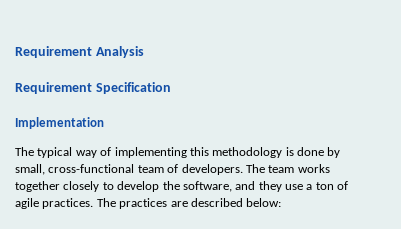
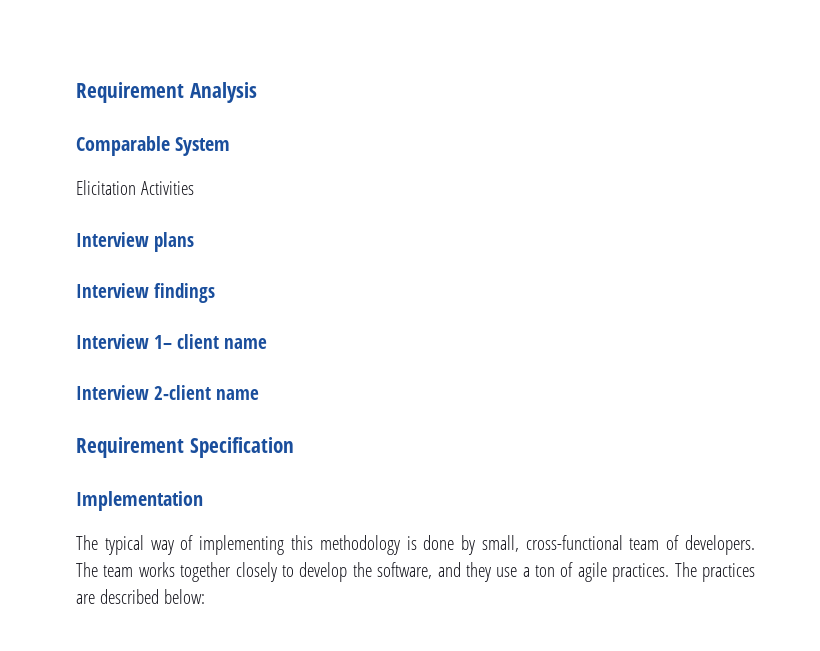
+ Comparable System
+ Elicitation Activities
+ Interview plans
+ Interview findings
+ Interview 1– client name
+ Interview 2-client name

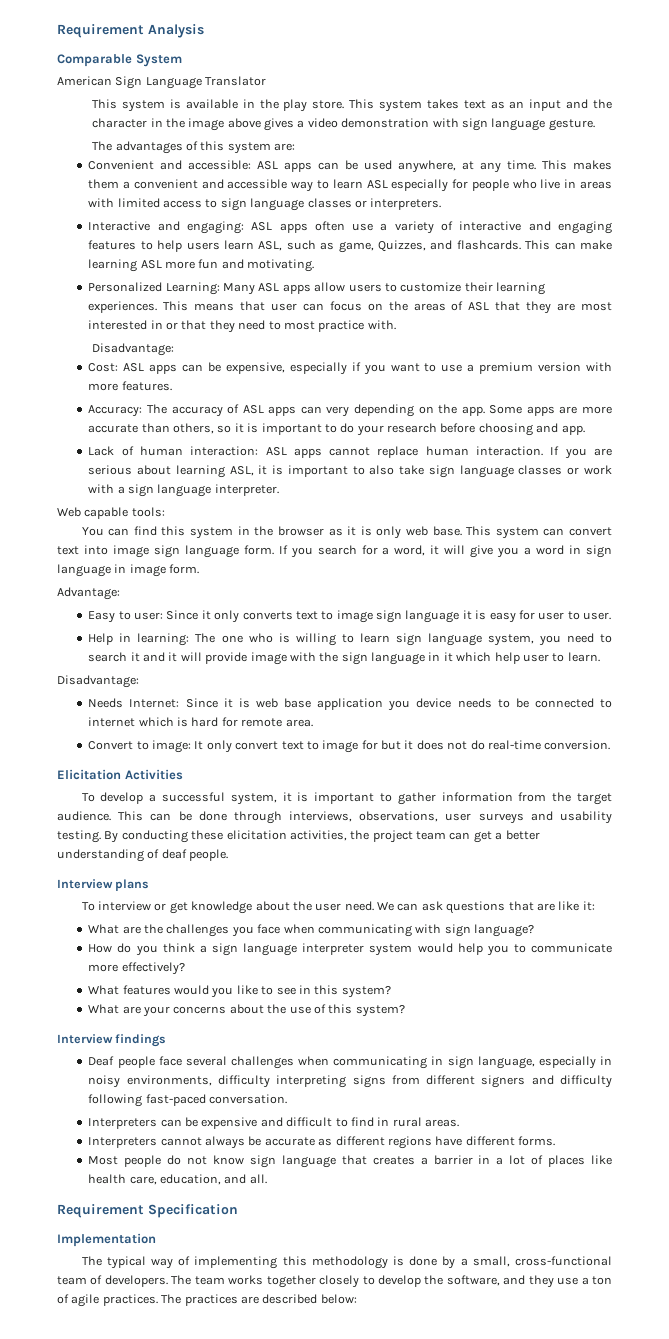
+ American Sign Language Translator
+ This system is available in the play store. This system takes text as an input and the character in the image above gives a video demonstration with sign language gesture.
+ The advantages of this system are:
+ Convenient and accessible: ASL apps can be used anywhere, at any time. This makes them a convenient and accessible way to learn ASL especially for people who live in areas with limited access to sign language classes or interpreters.
+ Interactive and engaging: ASL apps often use a variety of interactive and engaging features to help users learn ASL, such as game, Quizzes, and flashcards. This can make learning ASL more fun and motivating.
+ Personalized Learning: Many ASL apps allow users to customize their learning experiences. This means that user can focus on the areas of ASL that they are most interested in or that they need to most practice with.
+ Disadvantage:
+ Cost: ASL apps can be expensive, especially if you want to use a premium version with more features.
+ Accuracy: The accuracy of ASL apps can very depending on the app. Some apps are more accurate than others, so it is important to do your research before choosing and app.
+ Lack of human interaction: ASL apps cannot replace human interaction. If you are serious about learning ASL, it is important to also take sign language classes or work with a sign language interpreter.
+ Web capable tools:
+ You can find this system in the browser as it is only web base. This system can convert text into image sign language form. If you search for a word, it will give you a word in sign language in image form.
+ Advantage:
+ Easy to user: Since it only converts text to image sign language it is easy for user to user.
+ Help in learning: The one who is willing to learn sign language system, you need to search it and it will provide image with the sign language in it which help user to learn.
+ Disadvantage:
+ Needs Internet: Since it is web base application you device needs to be connected to internet which is hard for remote area.
+ Convert to image: It only convert text to image for but it does not do real-time conversion.
  Elicitation Activities
+ To develop a successful system, it is important to gather information from the target audience. This can be done through interviews, observations, user surveys and usability testing. By conducting these elicitation activities, the project team can get a better understanding of deaf people.
  Interview plans
+ To interview or get knowledge about the user need. We can ask questions that are like it:
+ What are the challenges you face when communicating with sign language?
+ How do you think a sign language interpreter system would help you to communicate more effectively?
+ What features would you like to see in this system?
+ What are your concerns about the use of this system?
  Interview findings
- Interview 1– client name
- Interview 2-client name
+ Deaf people face several challenges when communicating in sign language, especially in noisy environments, difficulty interpreting signs from different signers and difficulty following fast-paced conversation.
+ Interpreters can be expensive and difficult to find in rural areas.
+ Interpreters cannot always be accurate as different regions have different forms.
+ Most people do not know sign language that creates a barrier in a lot of places like health care, education, and all.
- The typical way of implementing this methodology is done by small, cross-functional team of developers.
+ The typical way of implementing this methodology is done by a small, cross-functional team of developers.

